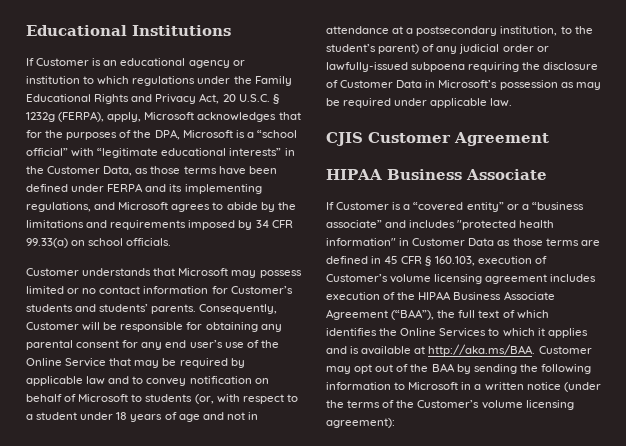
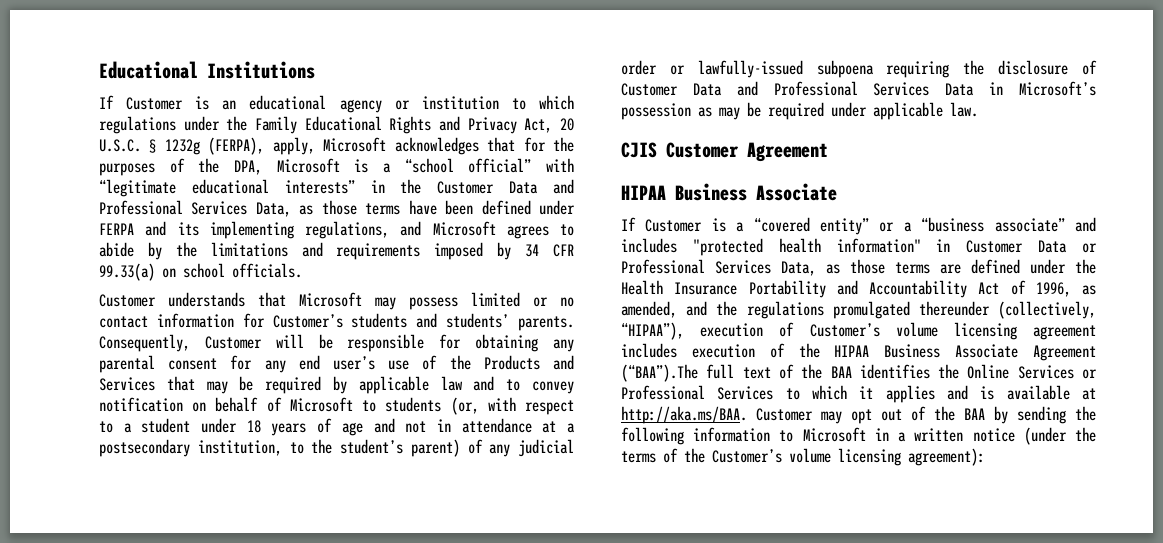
- If Customer is an educational agency or institution to which regulations under the Family Educational Rights and Privacy Act, 20 U.S.C. § 1232g (FERPA), apply, Microsoft acknowledges that for the purposes of the DPA, Microsoft is a “school official” with “legitimate educational interests” in the Customer Data, as those terms have been defined under FERPA and its implementing regulations, and Microsoft agrees to abide by the limitations and requirements imposed by 34 CFR 99.33(a) on school officials.
+ If Customer is an educational agency or institution to which regulations under the Family Educational Rights and Privacy Act, 20 U.S.C. § 1232g (FERPA), apply, Microsoft acknowledges that for the purposes of the DPA, Microsoft is a “school official” with “legitimate educational interests” in the Customer Data and Professional Services Data, as those terms have been defined under FERPA and its implementing regulations, and Microsoft agrees to abide by the limitations and requirements imposed by 34 CFR 99.33(a) on school officials.
- Consequently, Customer will be responsible for obtaining any parental consent for any end user’s use of the Online Service that may be required by applicable law and to convey notification on behalf of Microsoft to students (or, with respect to a student under 18 years of age and not in attendance at a postsecondary institution, to the student’s parent) of any judicial order or lawfully-issued subpoena requiring the disclosure of Customer Data in Microsoft’s possession as may be required under applicable law.
+ Consequently, Customer will be responsible for obtaining any parental consent for any end user’s use of the Products and Services that may be required by applicable law and to convey notification on behalf of Microsoft to students (or, with respect to a student under 18 years of age and not in attendance at a postsecondary institution, to the student’s parent) of any judicial order or lawfully-issued subpoena requiring the disclosure of Customer Data and Professional Services Data in Microsoft’s possession as may be required under applicable law.
- If Customer is a “covered entity” or a “business associate” and includes "protected health information" in Customer Data as those terms are defined in 45 CFR § 160.103, execution of Customer’s volume licensing agreement includes execution of the HIPAA Business Associate Agreement (“BAA”), the full text of which identifies the Online Services to which it applies and is available at http://aka.ms/BAA. Customer may opt out of the BAA by sending the following information to Microsoft in a written notice (under the terms of the Customer’s volume licensing agreement):
+ If Customer is a “covered entity” or a “business associate” and includes "protected health information" in Customer Data or Professional Services Data, as those terms are defined under the Health Insurance Portability and Accountability Act of 1996, as amended, and the regulations promulgated thereunder (collectively, “HIPAA”), execution of Customer’s volume licensing agreement includes execution of the HIPAA Business Associate Agreement (“BAA”).The full text of the BAA identifies the Online Services or Professional Services to which it applies and is available at http://aka.ms/BAA. Customer may opt out of the BAA by sending the following information to Microsoft in a written notice (under the terms of the Customer’s volume licensing agreement):

